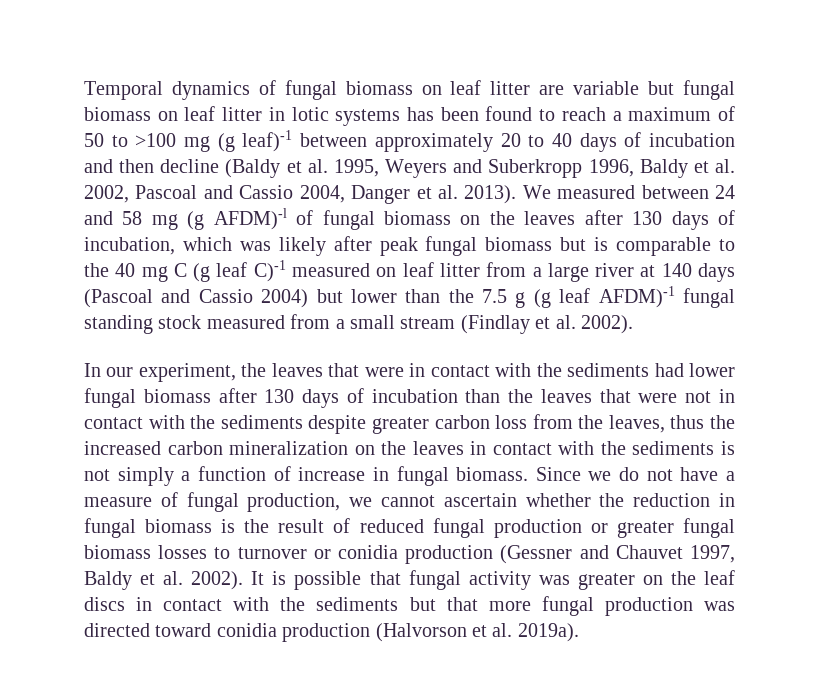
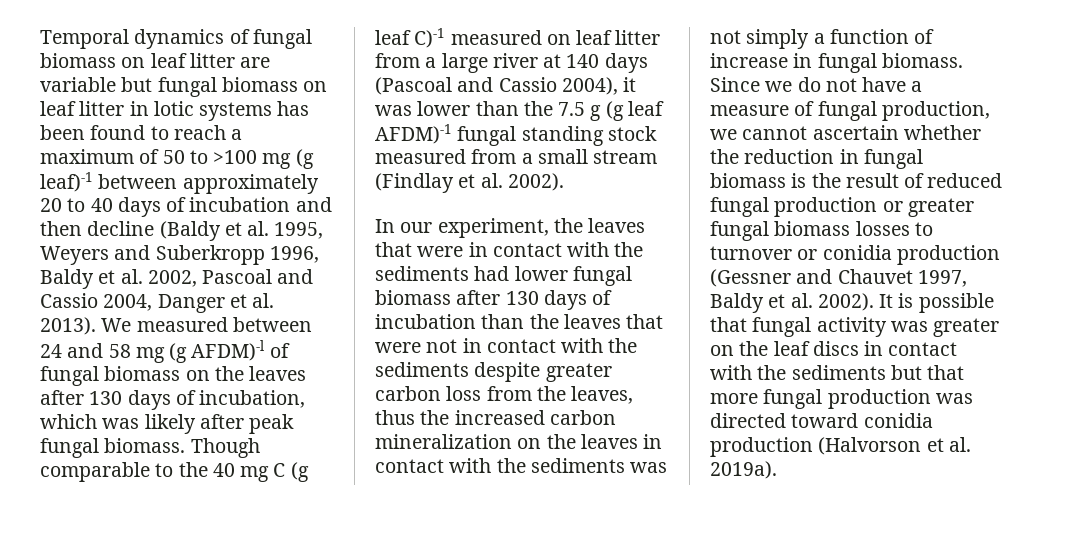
- We measured between 24 and 58 mg (g AFDM)-l of fungal biomass on the leaves after 130 days of incubation, which was likely after peak fungal biomass but is comparable to the 40 mg C (g leaf C)-1 measured on leaf litter from a large river at 140 days (Pascoal and Cassio 2004) but lower than the 7.5 g (g leaf AFDM)-1 fungal standing stock measured from a small stream (Findlay et al. 2002).
+ We measured between 24 and 58 mg (g AFDM)-l of fungal biomass on the leaves after 130 days of incubation, which was likely after peak fungal biomass. Though comparable to the 40 mg C (g leaf C)-1 measured on leaf litter from a large river at 140 days (Pascoal and Cassio 2004), it was lower than the 7.5 g (g leaf AFDM)-1 fungal standing stock measured from a small stream (Findlay et al. 2002).
- In our experiment, the leaves that were in contact with the sediments had lower fungal biomass after 130 days of incubation than the leaves that were not in contact with the sediments despite greater carbon loss from the leaves, thus the increased carbon mineralization on the leaves in contact with the sediments is not simply a function of increase in fungal biomass.
+ In our experiment, the leaves that were in contact with the sediments had lower fungal biomass after 130 days of incubation than the leaves that were not in contact with the sediments despite greater carbon loss from the leaves, thus the increased carbon mineralization on the leaves in contact with the sediments was not simply a function of increase in fungal biomass.

